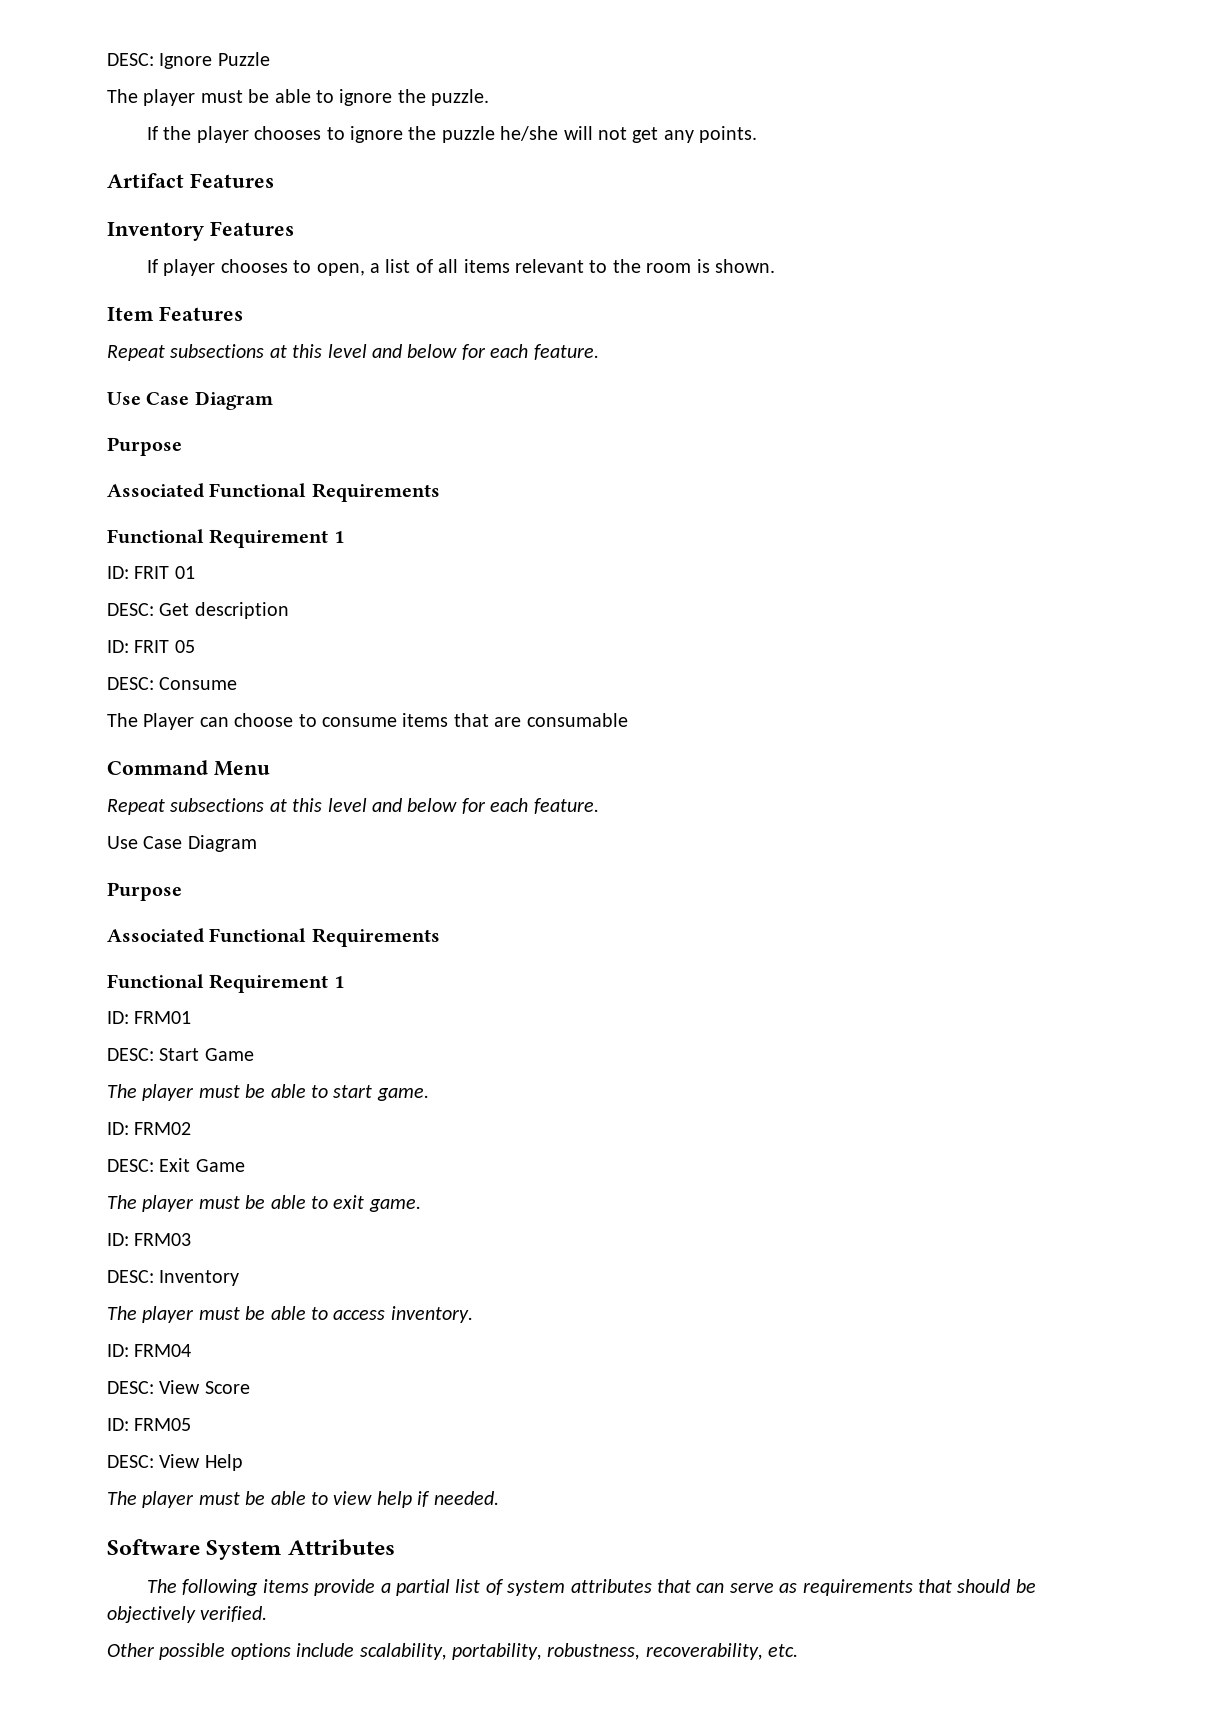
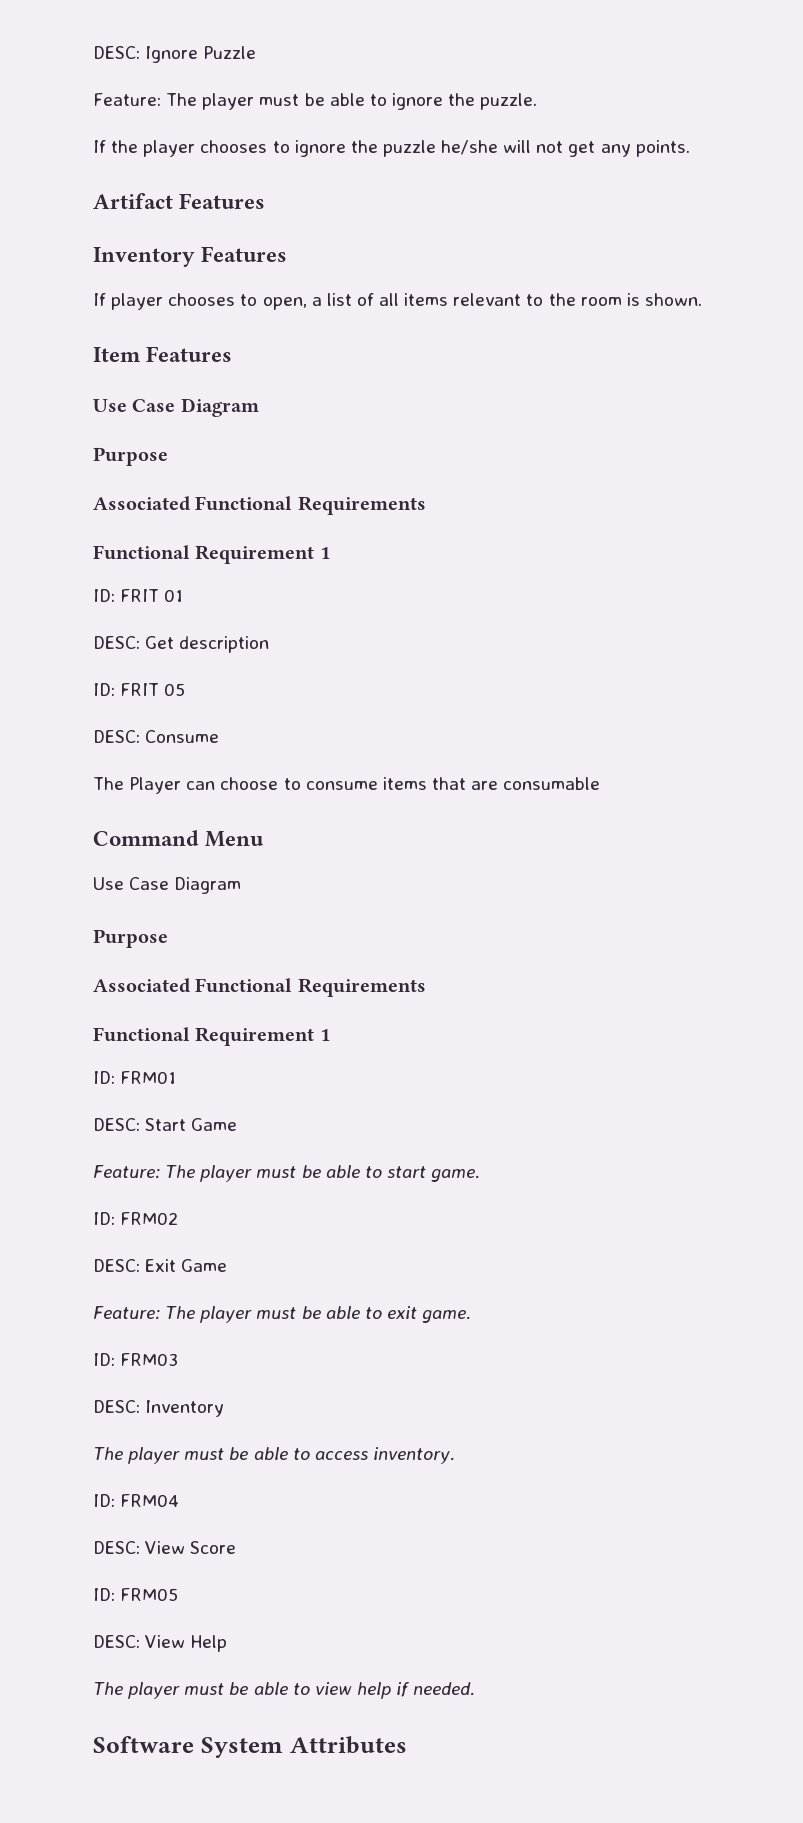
- The player must be able to ignore the puzzle.
+ Feature: The player must be able to ignore the puzzle.
  Item Features
- Repeat subsections at this level and below for each feature.
  Command Menu
- Repeat subsections at this level and below for each feature.
- The player must be able to start game.
+ Feature: The player must be able to start game.
- The player must be able to exit game.
+ Feature: The player must be able to exit game.
- The following items provide a partial list of system attributes that can serve as requirements that should be objectively verified.
- Other possible options include scalability, portability, robustness, recoverability, etc.

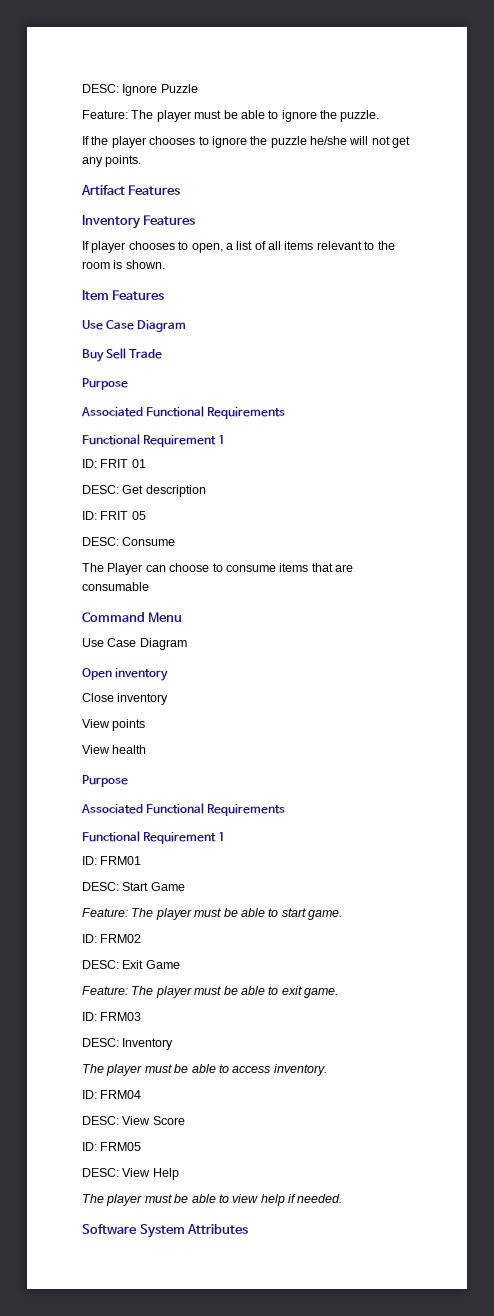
+ Buy Sell Trade
+ Open inventory
+ Close inventory
+ View points
+ View health

